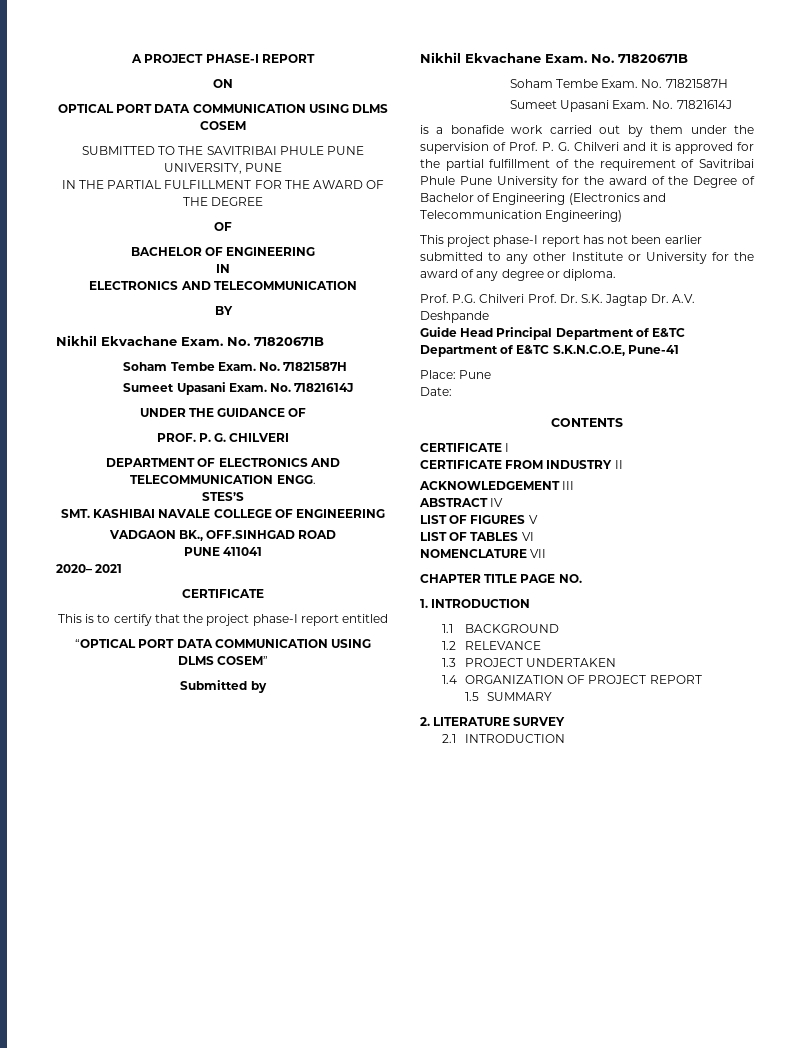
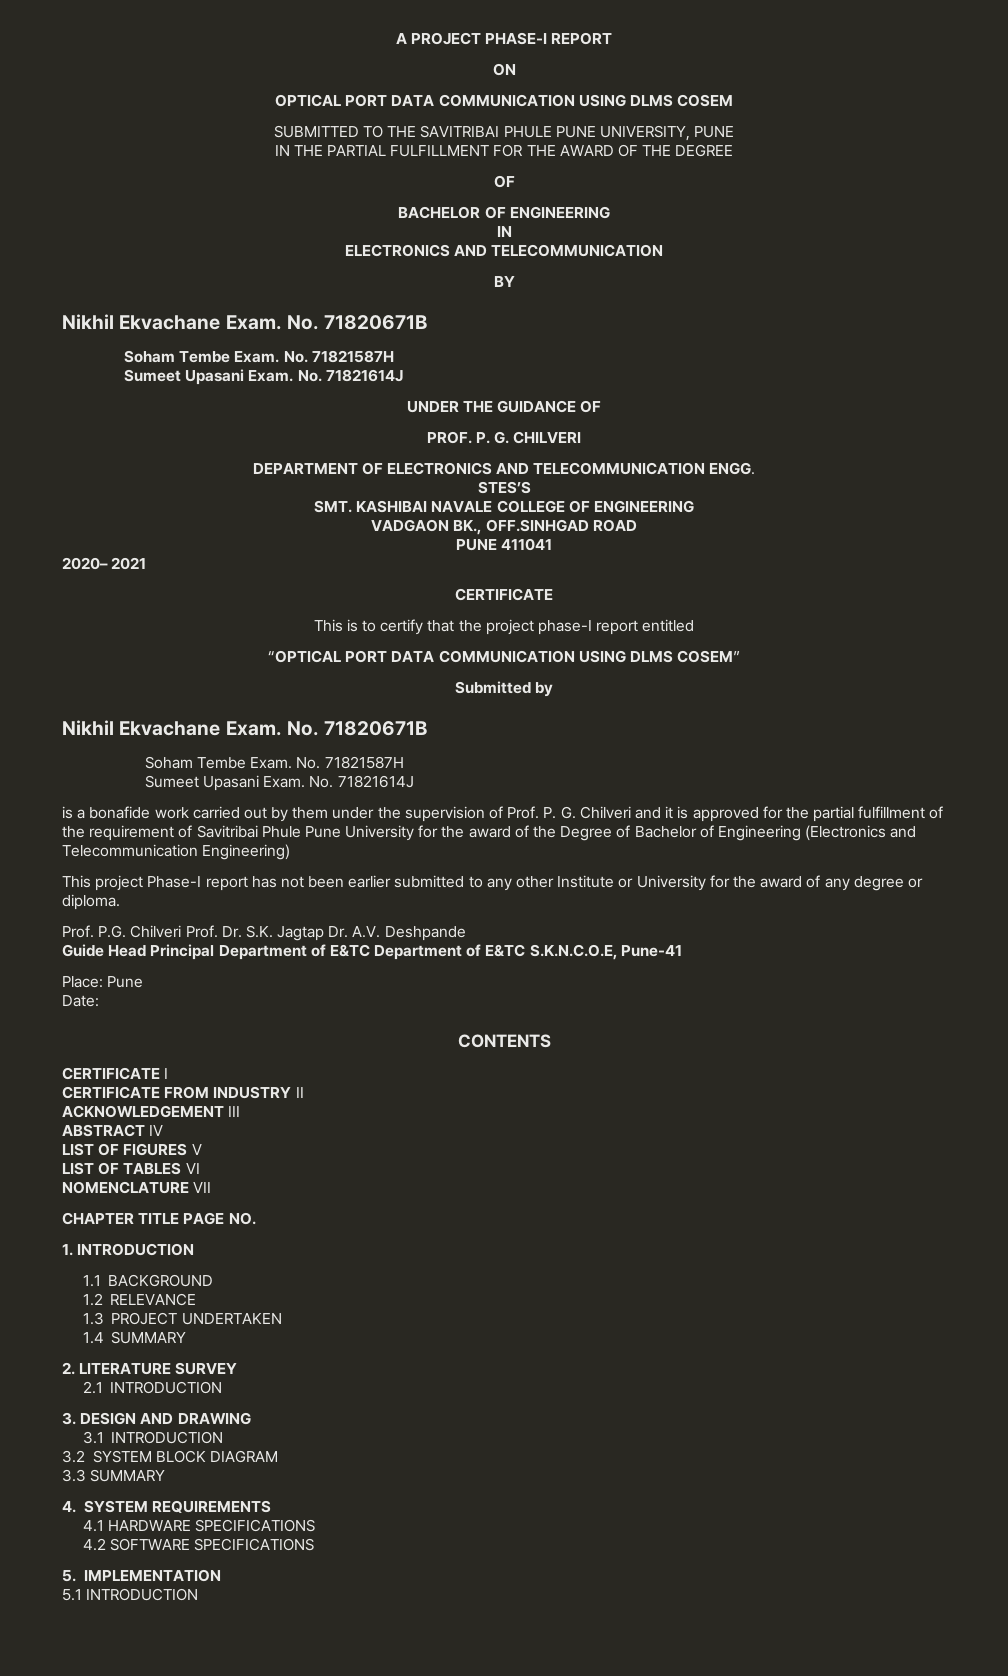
- This project phase-I report has not been earlier submitted to any other Institute or University for the award of any degree or diploma.
+ This project Phase-I report has not been earlier submitted to any other Institute or University for the award of any degree or diploma.
- 1.4 ORGANIZATION OF PROJECT REPORT
- 1.5 SUMMARY
+ 1.4 SUMMARY
+ 3. DESIGN AND DRAWING
+ 3.1 INTRODUCTION
+ 3.2 SYSTEM BLOCK DIAGRAM
+ 3.3 SUMMARY
+ 4. SYSTEM REQUIREMENTS
+ 4.1 HARDWARE SPECIFICATIONS
+ 4.2 SOFTWARE SPECIFICATIONS
+ 5. IMPLEMENTATION
+ 5.1 INTRODUCTION

